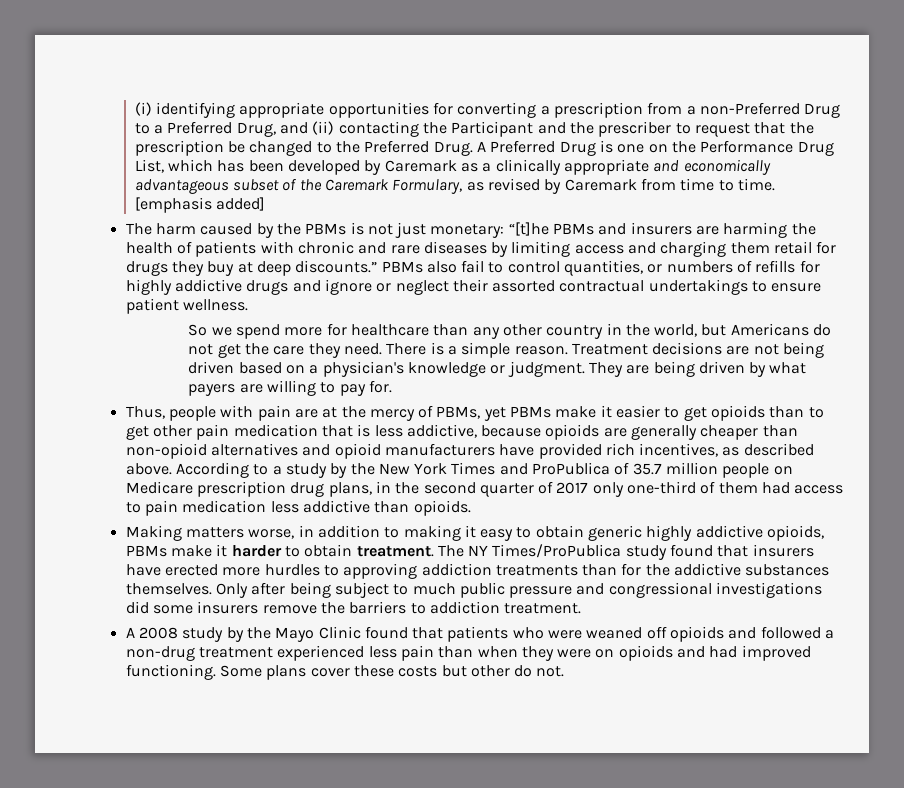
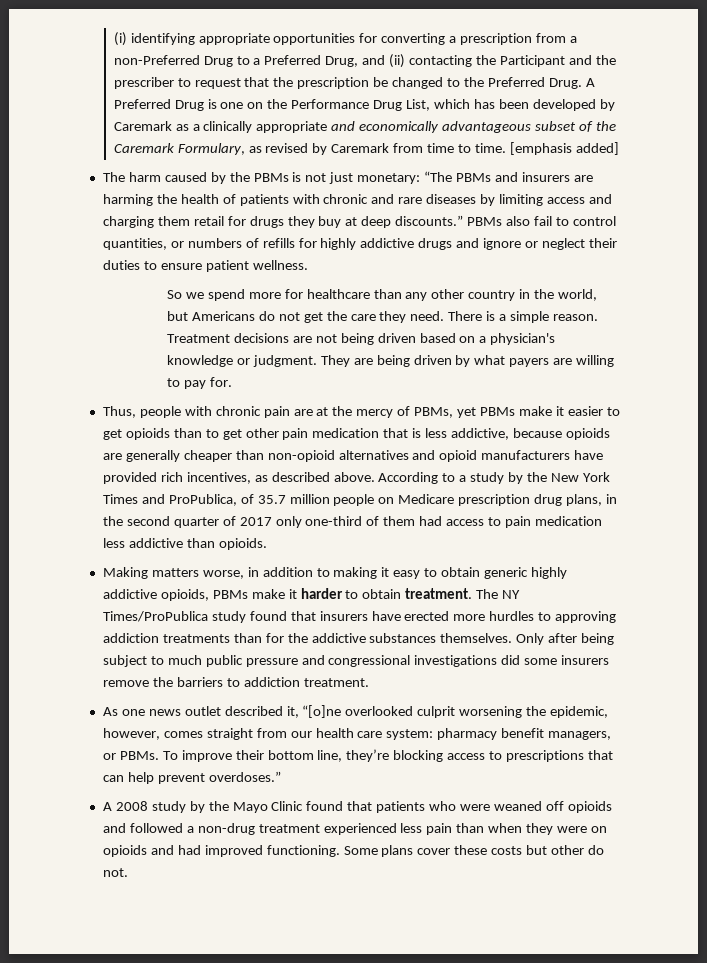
- The harm caused by the PBMs is not just monetary: “[t]he PBMs and insurers are harming the health of patients with chronic and rare diseases by limiting access and charging them retail for drugs they buy at deep discounts.”
+ The harm caused by the PBMs is not just monetary: “The PBMs and insurers are harming the health of patients with chronic and rare diseases by limiting access and charging them retail for drugs they buy at deep discounts.”
- PBMs also fail to control quantities, or numbers of refills for highly addictive drugs and ignore or neglect their assorted contractual undertakings to ensure patient wellness.
+ PBMs also fail to control quantities, or numbers of refills for highly addictive drugs and ignore or neglect their duties to ensure patient wellness.
- Thus, people with pain are at the mercy of PBMs, yet PBMs make it easier to get opioids than to get other pain medication that is less addictive, because opioids are generally cheaper than non-opioid alternatives and opioid manufacturers have provided rich incentives, as described above.
+ Thus, people with chronic pain are at the mercy of PBMs, yet PBMs make it easier to get opioids than to get other pain medication that is less addictive, because opioids are generally cheaper than non-opioid alternatives and opioid manufacturers have provided rich incentives, as described above.
- According to a study by the New York Times and ProPublica of 35.7 million people on Medicare prescription drug plans, in the second quarter of 2017 only one-third of them had access to pain medication less addictive than opioids.
+ According to a study by the New York Times and ProPublica, of 35.7 million people on Medicare prescription drug plans, in the second quarter of 2017 only one-third of them had access to pain medication less addictive than opioids.
+ As one news outlet described it, “[o]ne overlooked culprit worsening the epidemic, however, comes straight from our health care system: pharmacy benefit managers, or PBMs. To improve their bottom line, they’re blocking access to prescriptions that can help prevent overdoses.”

